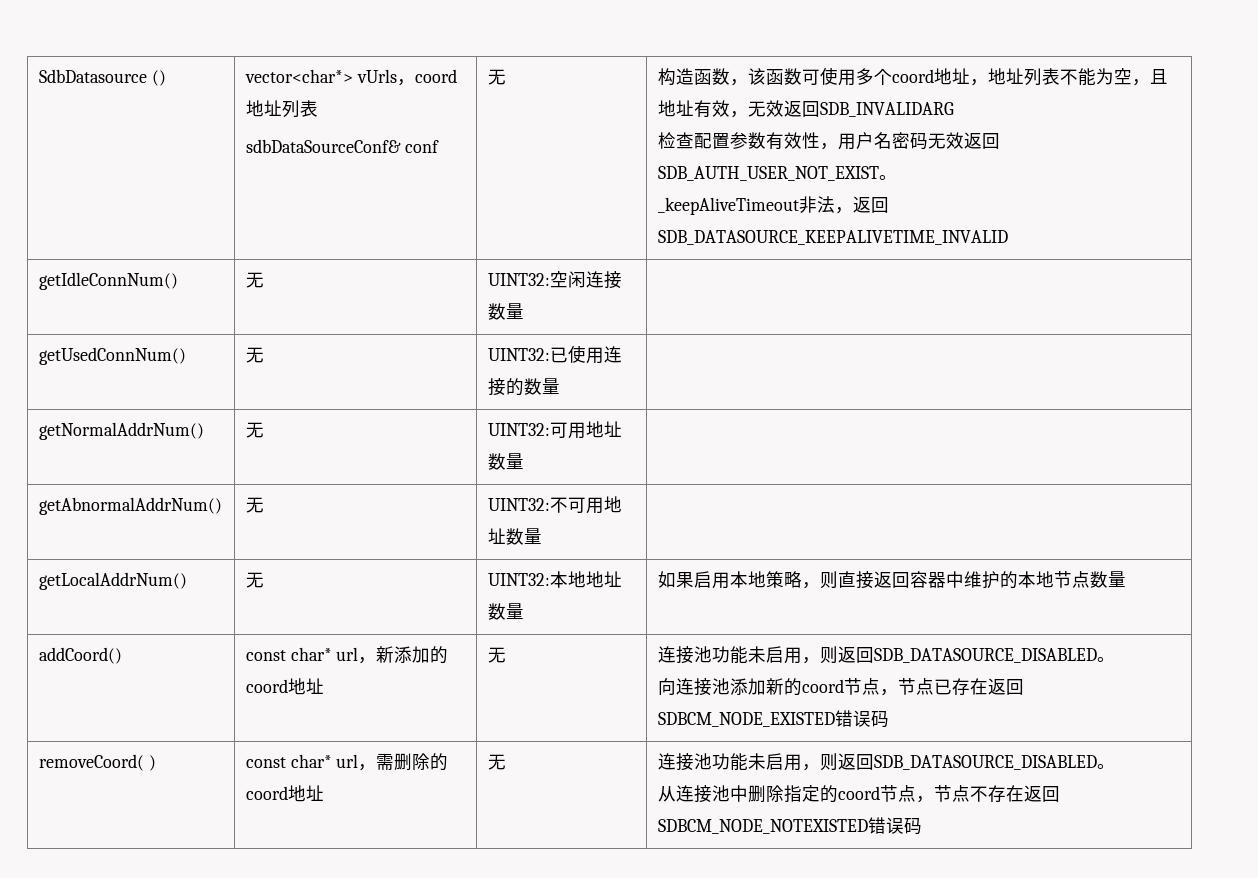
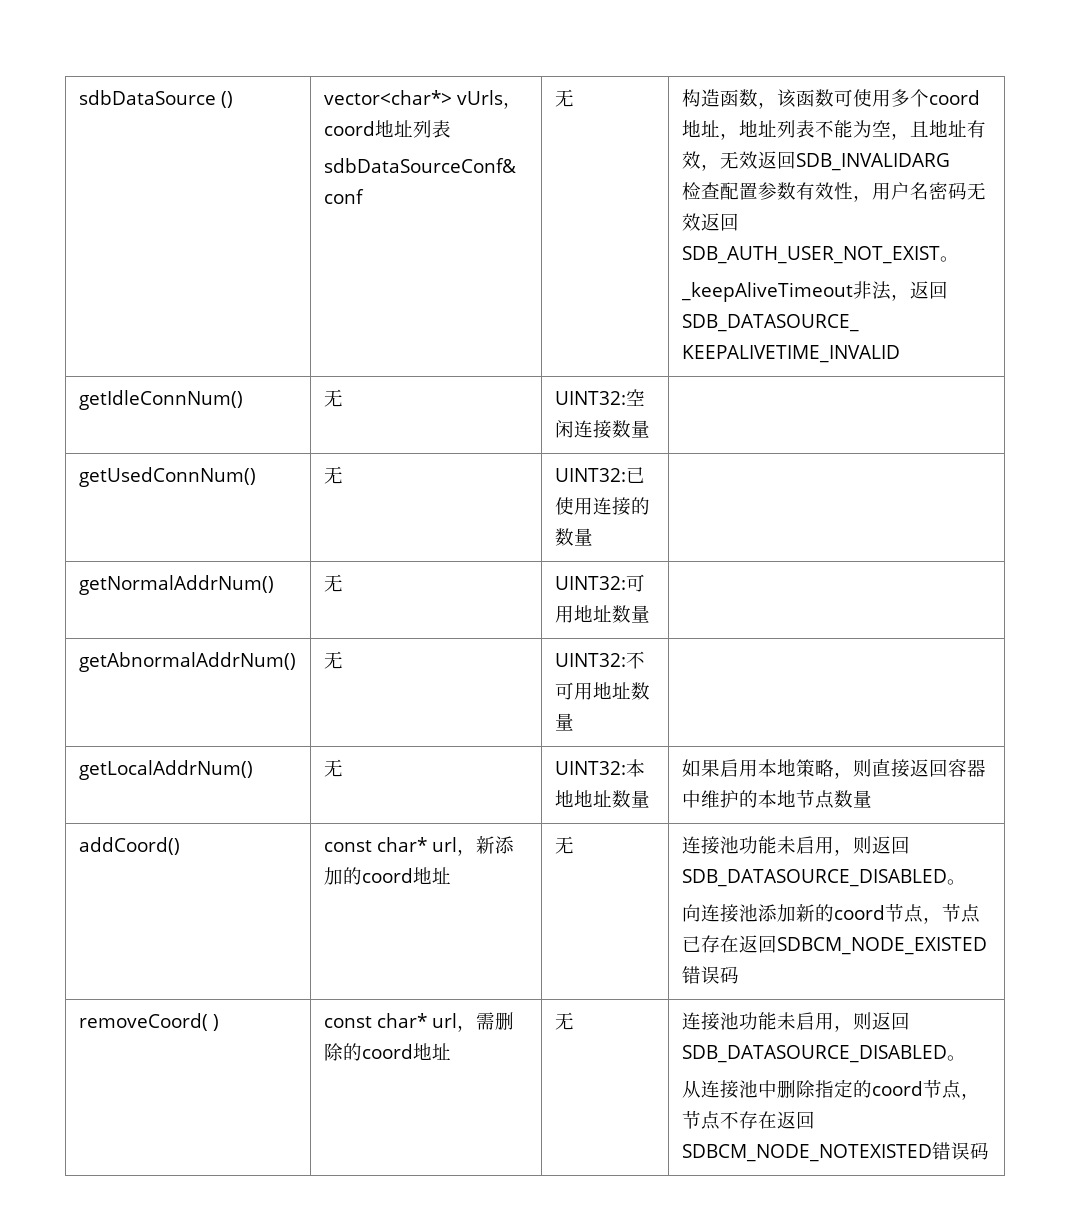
- SdbDatasource ()
+ sdbDataSource ()

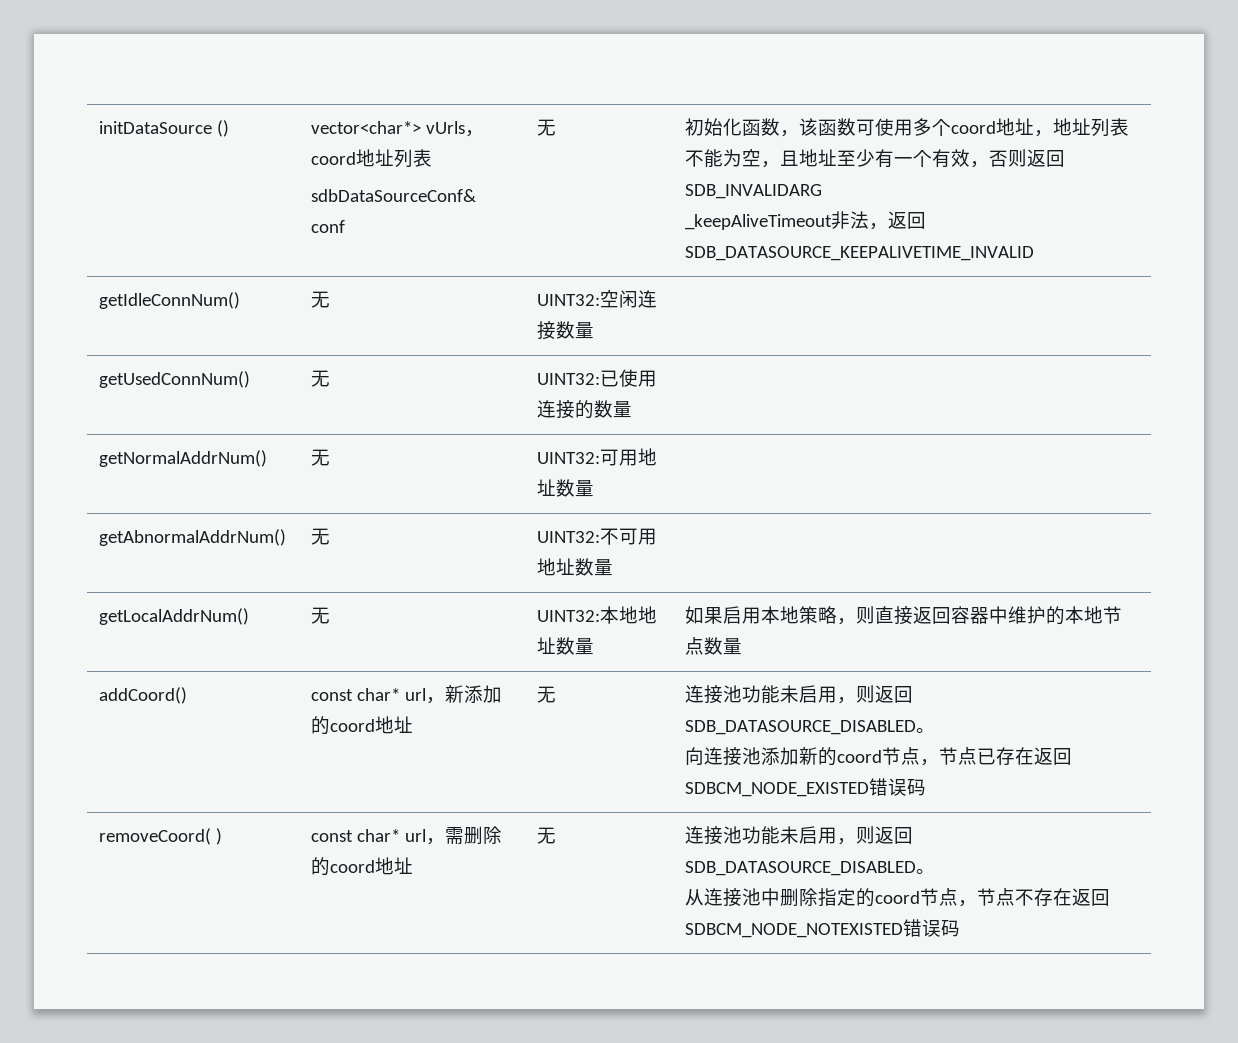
- sdbDataSource ()
+ initDataSource ()
- 构造函数，该函数可使用多个coord地址，地址列表不能为空，且地址有效，无效返回SDB_INVALIDARG
- 检查配置参数有效性，用户名密码无效返回SDB_AUTH_USER_NOT_EXIST。
+ 初始化函数，该函数可使用多个coord地址，地址列表不能为空，且地址至少有一个有效，否则返回SDB_INVALIDARG

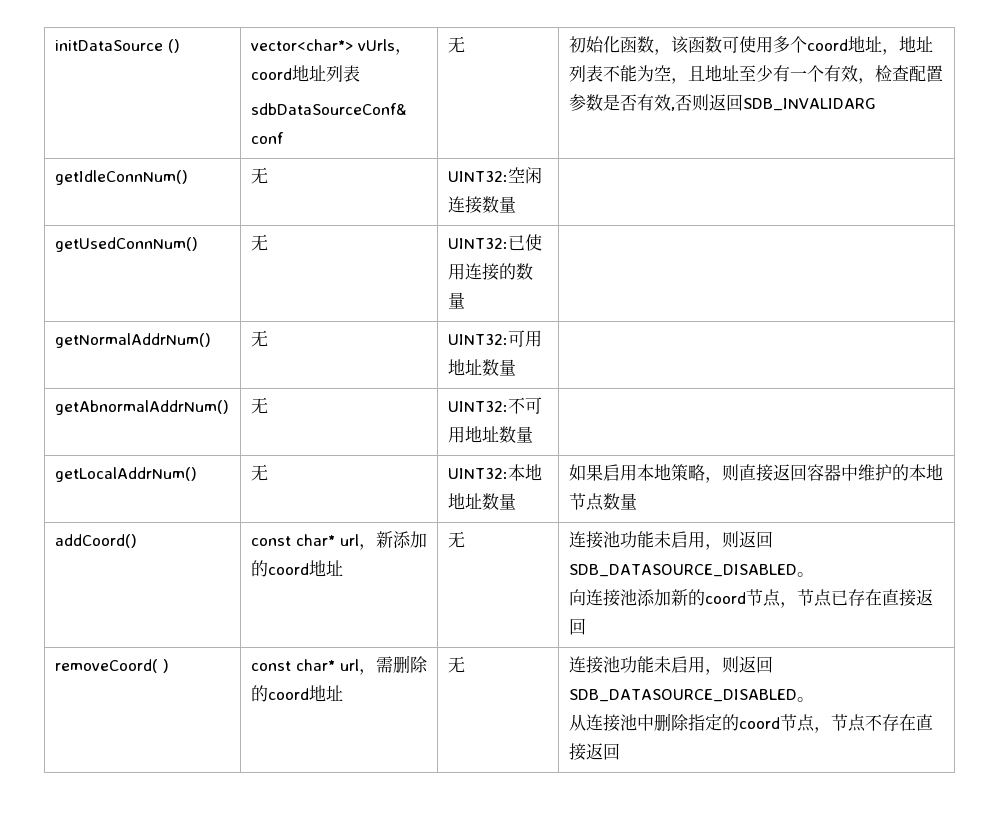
  initDataSource () | vector<char*> vUrls，coord地址列表
- sdbDataSourceConf& conf | 无 | 初始化函数，该函数可使用多个coord地址，地址列表不能为空，且地址至少有一个有效，否则返回SDB_INVALIDARG
- _keepAliveTimeout非法，返回SDB_DATASOURCE_KEEPALIVETIME_INVALID
+ sdbDataSourceConf& conf | 无 | 初始化函数，该函数可使用多个coord地址，地址列表不能为空，且地址至少有一个有效，检查配置参数是否有效,否则返回SDB_INVALIDARG
  addCoord() | const char* url，新添加的coord地址 | 无 | 连接池功能未启用，则返回SDB_DATASOURCE_DISABLED。
- 向连接池添加新的coord节点，节点已存在返回SDBCM_NODE_EXISTED错误码
+ 向连接池添加新的coord节点，节点已存在直接返回
  removeCoord( ) | const char* url，需删除的coord地址 | 无 | 连接池功能未启用，则返回SDB_DATASOURCE_DISABLED。
- 从连接池中删除指定的coord节点，节点不存在返回SDBCM_NODE_NOTEXISTED错误码
+ 从连接池中删除指定的coord节点，节点不存在直接返回

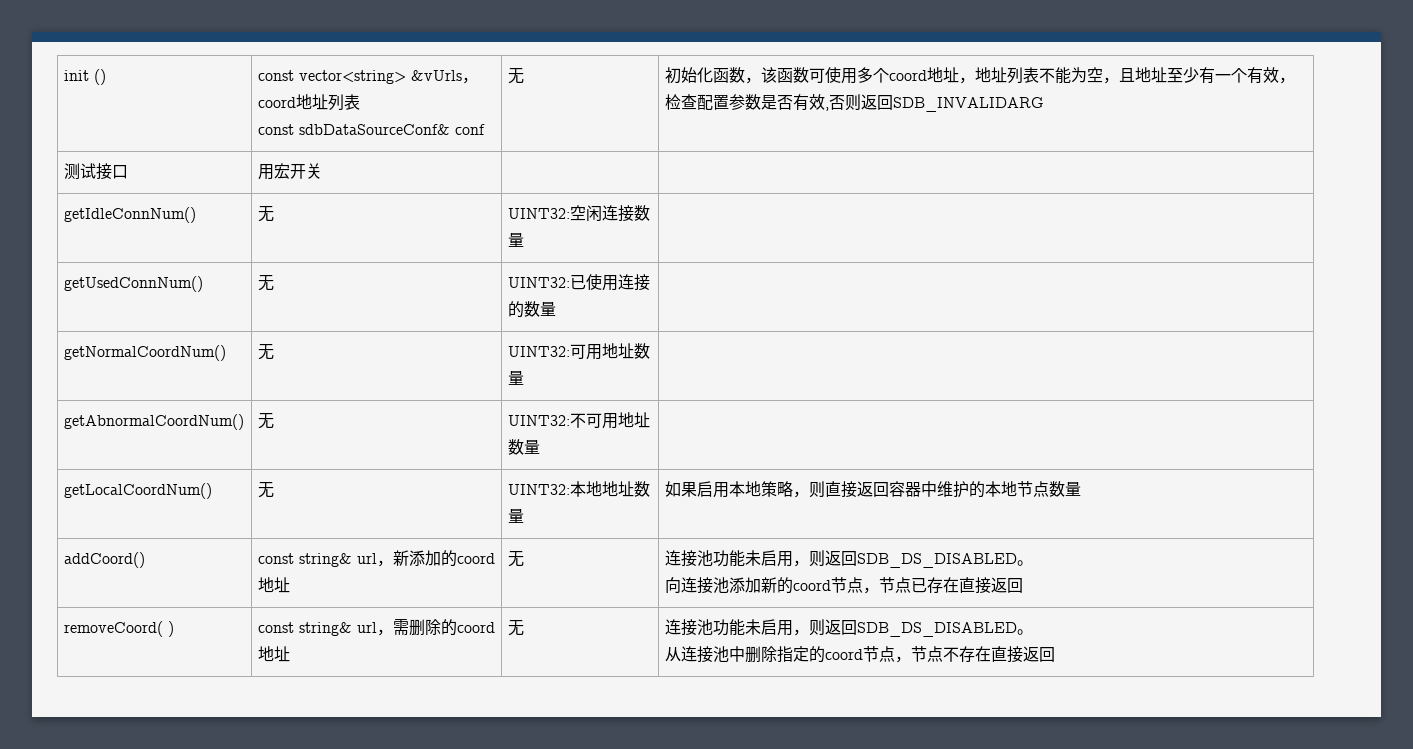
- initDataSource ()
+ init ()
- vector<char*> vUrls，coord地址列表
+ const vector<string> &vUrls，coord地址列表
- sdbDataSourceConf& conf
+ const sdbDataSourceConf& conf
+ 测试接口 | 用宏开关 | |
- getNormalAddrNum() | 无 | UINT32:可用地址数量 |
+ getNormalCoordNum() | 无 | UINT32:可用地址数量 |
- getAbnormalAddrNum() | 无 | UINT32:不可用地址数量 |
+ getAbnormalCoordNum() | 无 | UINT32:不可用地址数量 |
- getLocalAddrNum() | 无 | UINT32:本地地址数量 | 如果启用本地策略，则直接返回容器中维护的本地节点数量
+ getLocalCoordNum() | 无 | UINT32:本地地址数量 | 如果启用本地策略，则直接返回容器中维护的本地节点数量
- addCoord() | const char* url，新添加的coord地址 | 无 | 连接池功能未启用，则返回SDB_DATASOURCE_DISABLED。
+ addCoord() | const string& url，新添加的coord地址 | 无 | 连接池功能未启用，则返回SDB_DS_DISABLED。
- removeCoord( ) | const char* url，需删除的coord地址 | 无 | 连接池功能未启用，则返回SDB_DATASOURCE_DISABLED。
+ removeCoord( ) | const string& url，需删除的coord地址 | 无 | 连接池功能未启用，则返回SDB_DS_DISABLED。

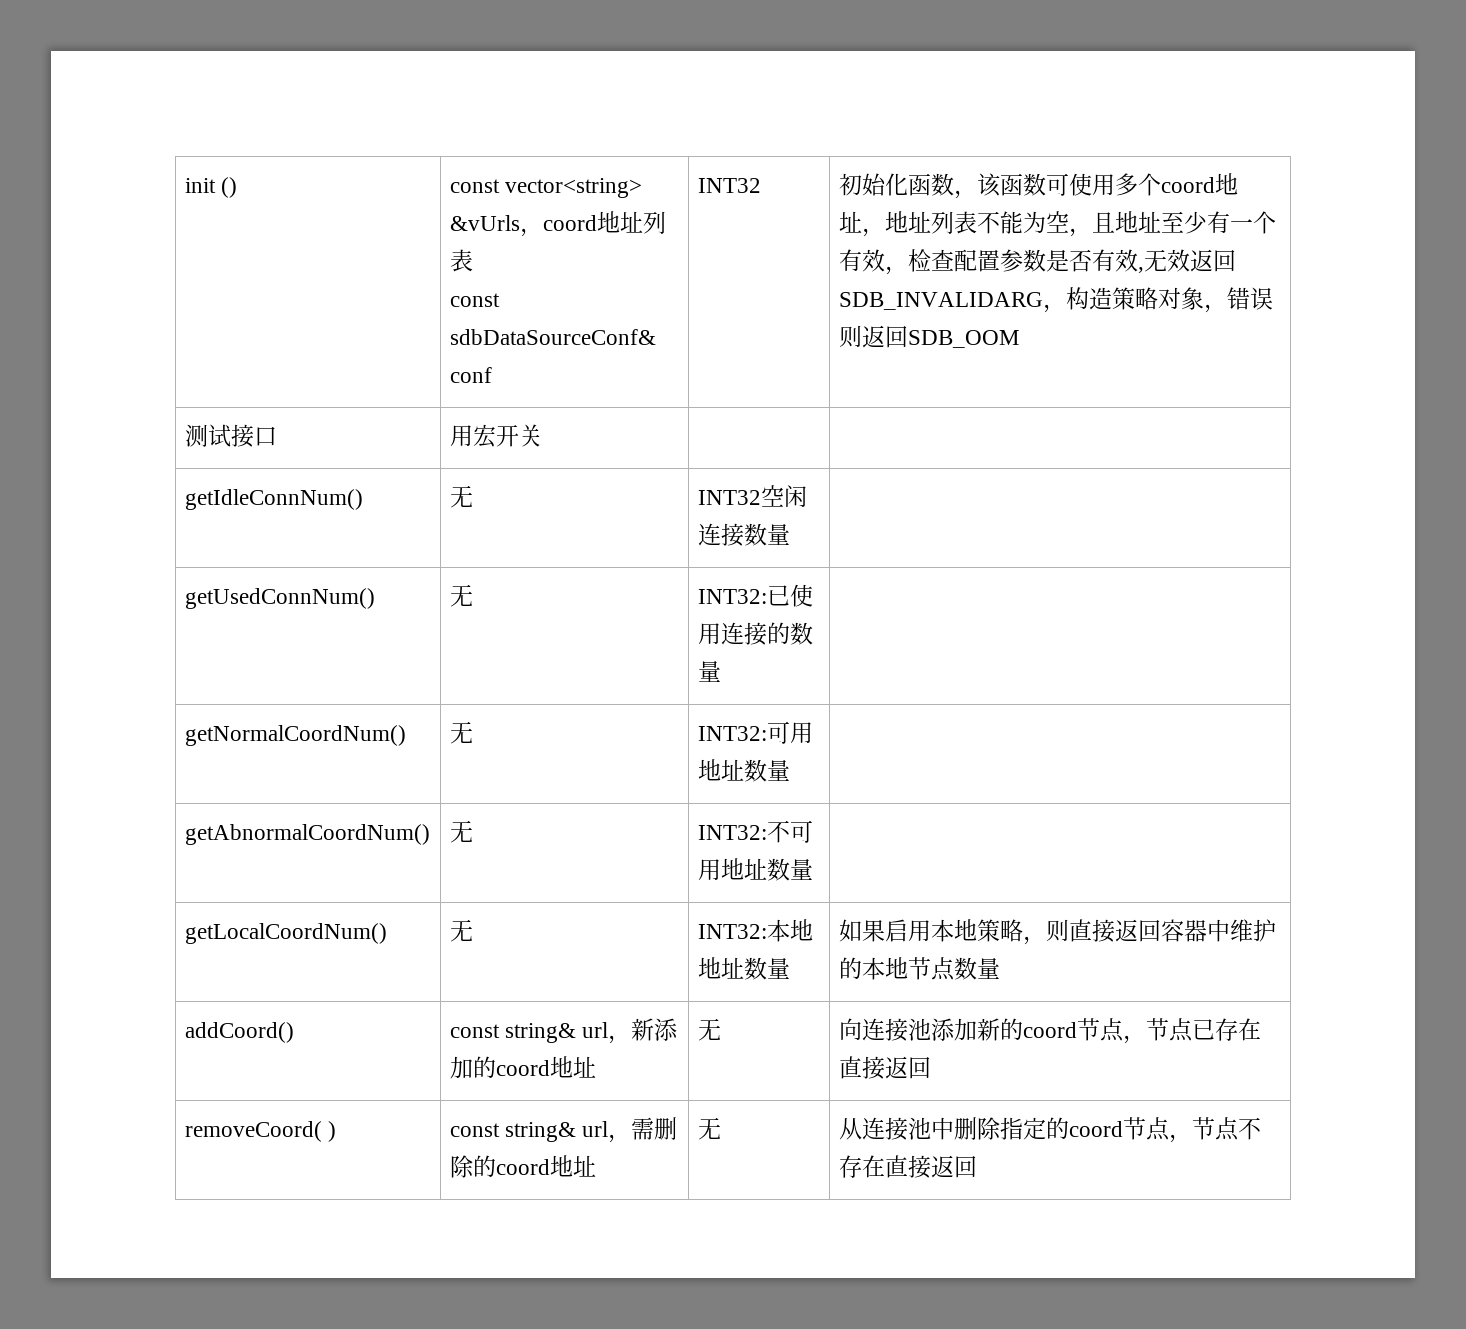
- const sdbDataSourceConf& conf | 无
+ const sdbDataSourceConf& conf | INT32
- 初始化函数，该函数可使用多个coord地址，地址列表不能为空，且地址至少有一个有效，检查配置参数是否有效,否则返回SDB_INVALIDARG
+ 初始化函数，该函数可使用多个coord地址，地址列表不能为空，且地址至少有一个有效，检查配置参数是否有效,无效返回SDB_INVALIDARG，构造策略对象，错误则返回SDB_OOM
- getIdleConnNum() | 无 | UINT32:空闲连接数量 |
+ getIdleConnNum() | 无 | INT32空闲连接数量 |
- getUsedConnNum() | 无 | UINT32:已使用连接的数量 |
+ getUsedConnNum() | 无 | INT32:已使用连接的数量 |
- getNormalCoordNum() | 无 | UINT32:可用地址数量 |
+ getNormalCoordNum() | 无 | INT32:可用地址数量 |
- getAbnormalCoordNum() | 无 | UINT32:不可用地址数量 |
+ getAbnormalCoordNum() | 无 | INT32:不可用地址数量 |
- getLocalCoordNum() | 无 | UINT32:本地地址数量 | 如果启用本地策略，则直接返回容器中维护的本地节点数量
+ getLocalCoordNum() | 无 | INT32:本地地址数量 | 如果启用本地策略，则直接返回容器中维护的本地节点数量
- addCoord() | const string& url，新添加的coord地址 | 无 | 连接池功能未启用，则返回SDB_DS_DISABLED。
- 向连接池添加新的coord节点，节点已存在直接返回
+ addCoord() | const string& url，新添加的coord地址 | 无 | 向连接池添加新的coord节点，节点已存在直接返回
- removeCoord( ) | const string& url，需删除的coord地址 | 无 | 连接池功能未启用，则返回SDB_DS_DISABLED。
- 从连接池中删除指定的coord节点，节点不存在直接返回
+ removeCoord( ) | const string& url，需删除的coord地址 | 无 | 从连接池中删除指定的coord节点，节点不存在直接返回

